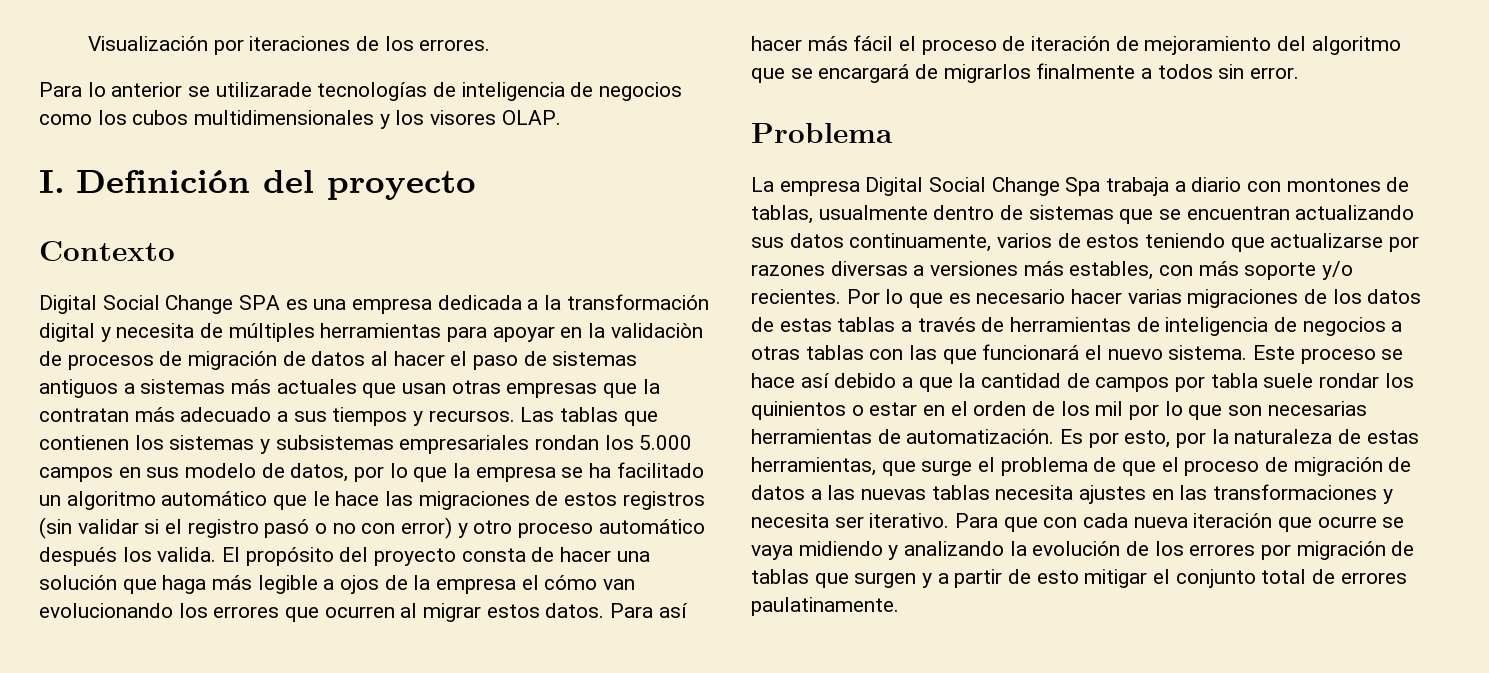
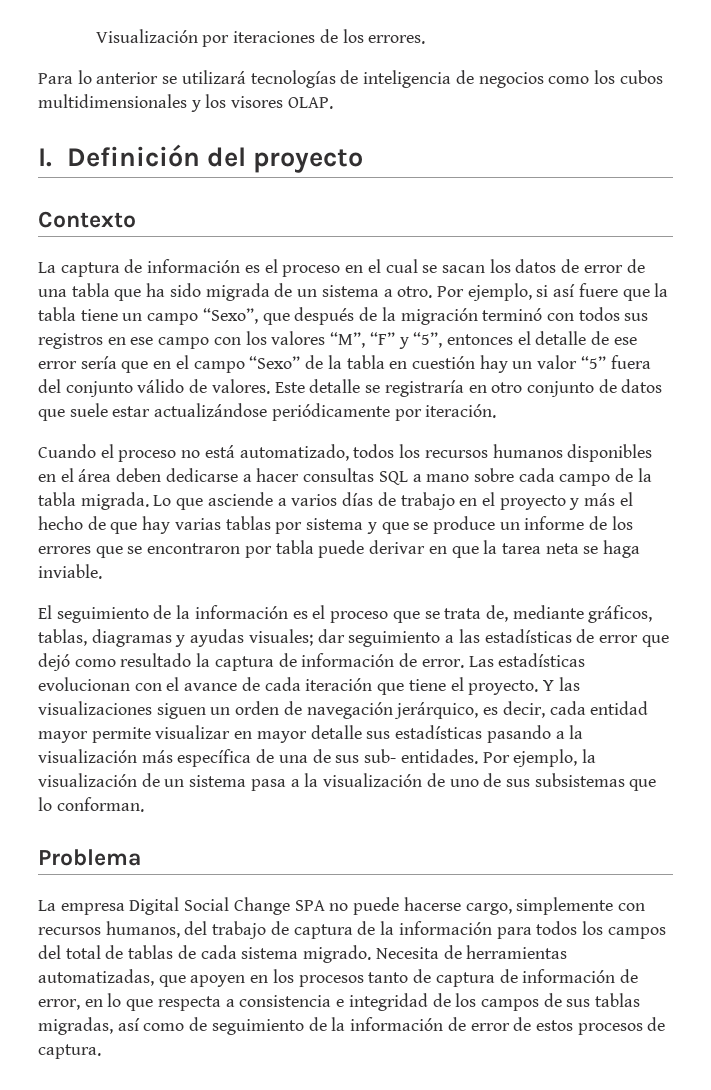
- Para lo anterior se utilizarade tecnologías de inteligencia de negocios como los cubos multidimensionales y los visores OLAP.
+ Para lo anterior se utilizará tecnologías de inteligencia de negocios como los cubos multidimensionales y los visores OLAP.
- Digital Social Change SPA es una empresa dedicada a la transformación digital y necesita de múltiples herramientas para apoyar en la validaciòn de procesos de migración de datos al hacer el paso de sistemas antiguos a sistemas más actuales que usan otras empresas que la contratan más adecuado a sus tiempos y recursos. Las tablas que contienen los sistemas y subsistemas empresariales rondan los 5.000 campos en sus modelo de datos, por lo que la empresa se ha facilitado un algoritmo automático que le hace las migraciones de estos registros (sin validar si el registro pasó o no con error) y otro proceso automático después los valida. El propósito del proyecto consta de hacer una solución que haga más legible a ojos de la empresa el cómo van evolucionando los errores que ocurren al migrar estos datos. Para así hacer más fácil el proceso de iteración de mejoramiento del algoritmo que se encargará de migrarlos finalmente a todos sin error.
+ La captura de información es el proceso en el cual se sacan los datos de error de una tabla que ha sido migrada de un sistema a otro. Por ejemplo, si así fuere que la tabla tiene un campo “Sexo”, que después de la migración terminó con todos sus registros en ese campo con los valores “M”, “F” y “5”, entonces el detalle de ese error sería que en el campo “Sexo” de la tabla en cuestión hay un valor “5” fuera del conjunto válido de valores. Este detalle se registraría en otro conjunto de datos que suele estar actualizándose periódicamente por iteración.
+ Cuando el proceso no está automatizado, todos los recursos humanos disponibles en el área deben dedicarse a hacer consultas SQL a mano sobre cada campo de la tabla migrada. Lo que asciende a varios días de trabajo en el proyecto y más el hecho de que hay varias tablas por sistema y que se produce un informe de los errores que se encontraron por tabla puede derivar en que la tarea neta se haga inviable.
+ El seguimiento de la información es el proceso que se trata de, mediante gráficos, tablas, diagramas y ayudas visuales; dar seguimiento a las estadísticas de error que dejó como resultado la captura de información de error. Las estadísticas evolucionan con el avance de cada iteración que tiene el proyecto. Y las visualizaciones siguen un orden de navegación jerárquico, es decir, cada entidad mayor permite visualizar en mayor detalle sus estadísticas pasando a la visualización más específica de una de sus sub- entidades. Por ejemplo, la visualización de un sistema pasa a la visualización de uno de sus subsistemas que lo conforman.
- La empresa Digital Social Change Spa trabaja a diario con montones de tablas, usualmente dentro de sistemas que se encuentran actualizando sus datos continuamente, varios de estos teniendo que actualizarse por razones diversas a versiones más estables, con más soporte y/o recientes. Por lo que es necesario hacer varias migraciones de los datos de estas tablas a través de herramientas de inteligencia de negocios a otras tablas con las que funcionará el nuevo sistema. Este proceso se hace así debido a que la cantidad de campos por tabla suele rondar los quinientos o estar en el orden de los mil por lo que son necesarias herramientas de automatización. Es por esto, por la naturaleza de estas herramientas, que surge el problema de que el proceso de migración de datos a las nuevas tablas necesita ajustes en las transformaciones y necesita ser iterativo. Para que con cada nueva iteración que ocurre se vaya midiendo y analizando la evolución de los errores por migración de tablas que surgen y a partir de esto mitigar el conjunto total de errores paulatinamente.
+ La empresa Digital Social Change SPA no puede hacerse cargo, simplemente con recursos humanos, del trabajo de captura de la información para todos los campos del total de tablas de cada sistema migrado. Necesita de herramientas automatizadas, que apoyen en los procesos tanto de captura de información de error, en lo que respecta a consistencia e integridad de los campos de sus tablas migradas, así como de seguimiento de la información de error de estos procesos de captura.

